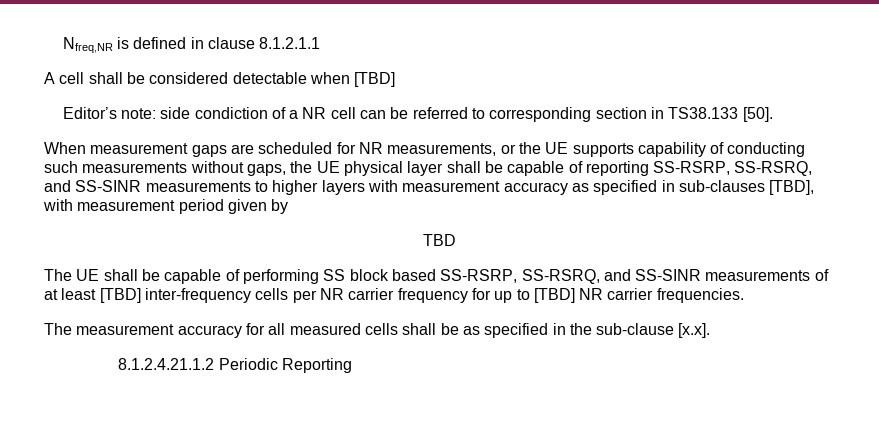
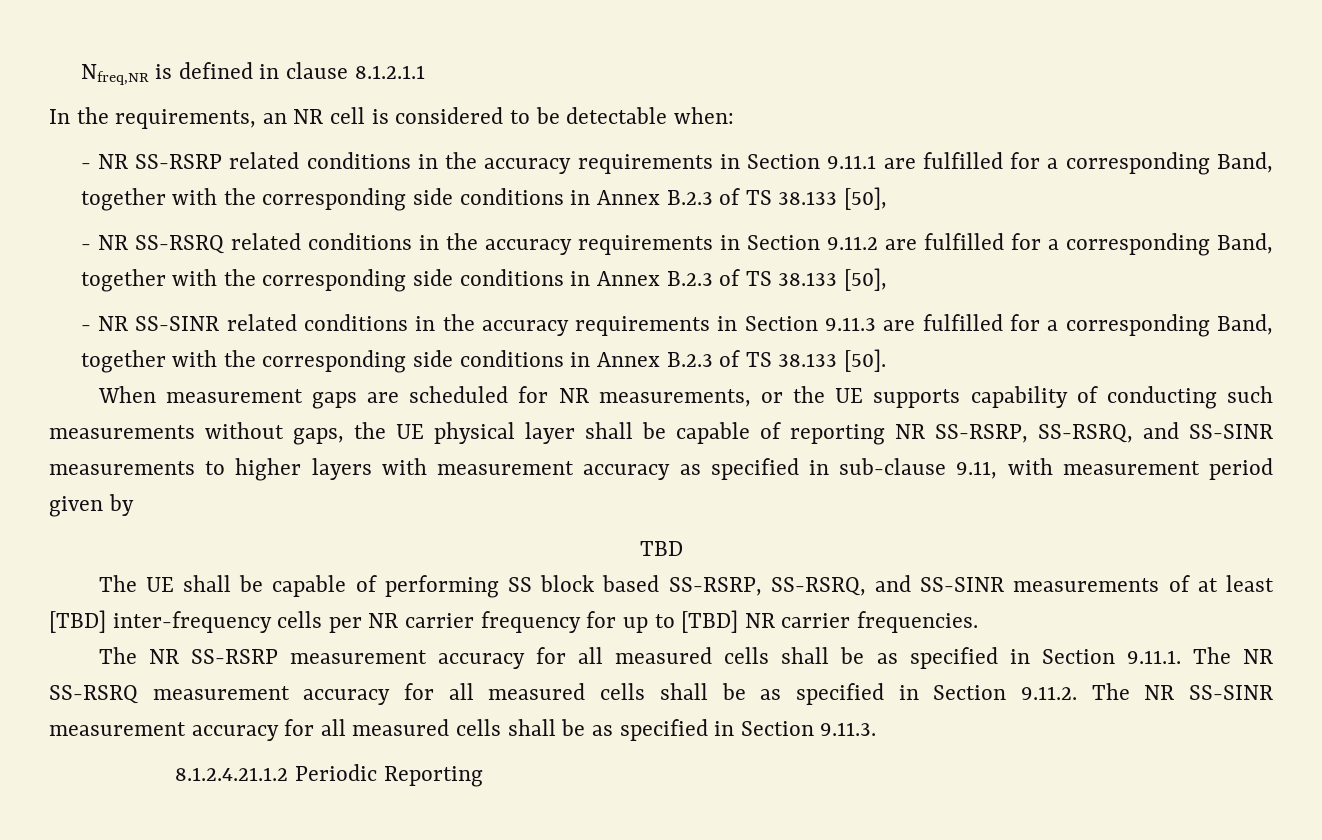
- A cell shall be considered detectable when [TBD]
- Editor’s note: side condiction of a NR cell can be referred to corresponding section in TS38.133 [50].
+ In the requirements, an NR cell is considered to be detectable when:
+ - NR SS-RSRP related conditions in the accuracy requirements in Section 9.11.1 are fulfilled for a corresponding Band, together with the corresponding side conditions in Annex B.2.3 of TS 38.133 [50],
+ - NR SS-RSRQ related conditions in the accuracy requirements in Section 9.11.2 are fulfilled for a corresponding Band, together with the corresponding side conditions in Annex B.2.3 of TS 38.133 [50],
+ - NR SS-SINR related conditions in the accuracy requirements in Section 9.11.3 are fulfilled for a corresponding Band, together with the corresponding side conditions in Annex B.2.3 of TS 38.133 [50].
- When measurement gaps are scheduled for NR measurements, or the UE supports capability of conducting such measurements without gaps, the UE physical layer shall be capable of reporting SS-RSRP, SS-RSRQ, and SS-SINR measurements to higher layers with measurement accuracy as specified in sub-clauses [TBD], with measurement period given by
+ When measurement gaps are scheduled for NR measurements, or the UE supports capability of conducting such measurements without gaps, the UE physical layer shall be capable of reporting NR SS-RSRP, SS-RSRQ, and SS-SINR measurements to higher layers with measurement accuracy as specified in sub-clause 9.11, with measurement period given by
- The measurement accuracy for all measured cells shall be as specified in the sub-clause [x.x].
+ The NR SS-RSRP measurement accuracy for all measured cells shall be as specified in Section 9.11.1. The NR SS-RSRQ measurement accuracy for all measured cells shall be as specified in Section 9.11.2. The NR SS-SINR measurement accuracy for all measured cells shall be as specified in Section 9.11.3.

